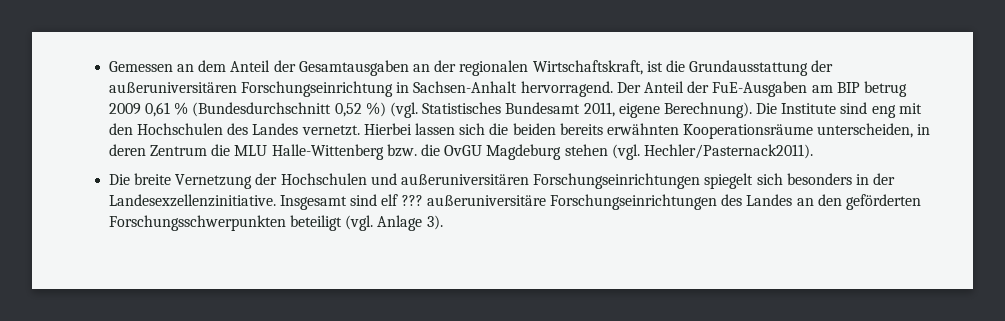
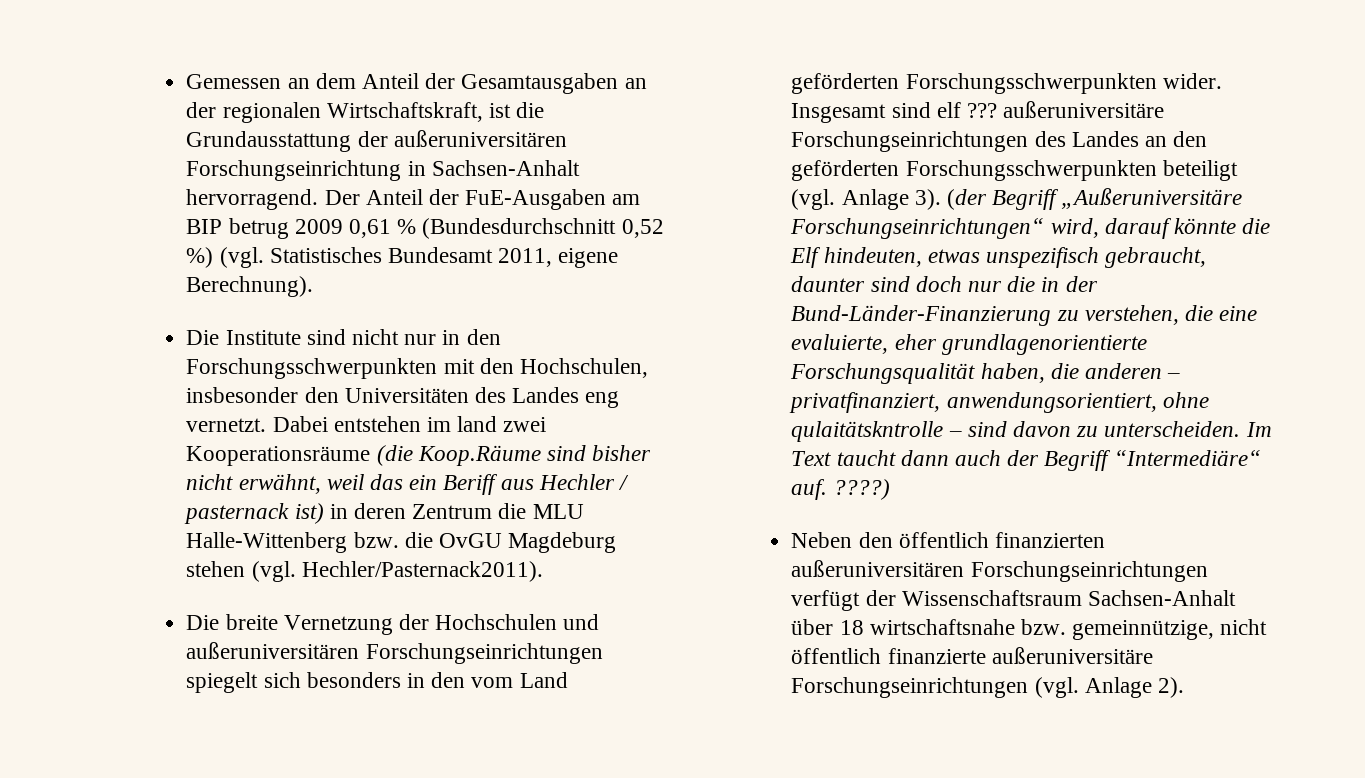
- Der Anteil der FuE-Ausgaben am BIP betrug 2009 0,61 % (Bundesdurchschnitt 0,52 %) (vgl. Statistisches Bundesamt 2011, eigene Berechnung). Die Institute sind eng mit den Hochschulen des Landes vernetzt. Hierbei lassen sich die beiden bereits erwähnten Kooperationsräume unterscheiden, in deren Zentrum die MLU Halle-Wittenberg bzw. die OvGU Magdeburg stehen (vgl. Hechler/Pasternack2011).
+ Der Anteil der FuE-Ausgaben am BIP betrug 2009 0,61 % (Bundesdurchschnitt 0,52 %) (vgl. Statistisches Bundesamt 2011, eigene Berechnung).
+ Die Institute sind nicht nur in den Forschungsschwerpunkten mit den Hochschulen, insbesonder den Universitäten des Landes eng vernetzt. Dabei entstehen im land zwei Kooperationsräume (die Koop.Räume sind bisher nicht erwähnt, weil das ein Beriff aus Hechler / pasternack ist) in deren Zentrum die MLU Halle-Wittenberg bzw. die OvGU Magdeburg stehen (vgl. Hechler/Pasternack2011).
- Die breite Vernetzung der Hochschulen und außeruniversitären Forschungseinrichtungen spiegelt sich besonders in der Landesexzellenzinitiative.
+ Die breite Vernetzung der Hochschulen und außeruniversitären Forschungseinrichtungen spiegelt sich besonders in den vom Land geförderten Forschungsschwerpunkten wider.
+ (der Begriff „Außeruniversitäre Forschungseinrichtungen“ wird, darauf könnte die Elf hindeuten, etwas unspezifisch gebraucht, daunter sind doch nur die in der Bund-Länder-Finanzierung zu verstehen, die eine evaluierte, eher grundlagenorientierte Forschungsqualität haben, die anderen – privatfinanziert, anwendungsorientiert, ohne qulaitätskntrolle – sind davon zu unterscheiden. Im Text taucht dann auch der Begriff “Intermediäre“ auf. ????)
+ Neben den öffentlich finanzierten außeruniversitären Forschungseinrichtungen verfügt der Wissenschaftsraum Sachsen-Anhalt über 18 wirtschaftsnahe bzw. gemeinnützige, nicht öffentlich finanzierte außeruniversitäre Forschungseinrichtungen (vgl. Anlage 2).

